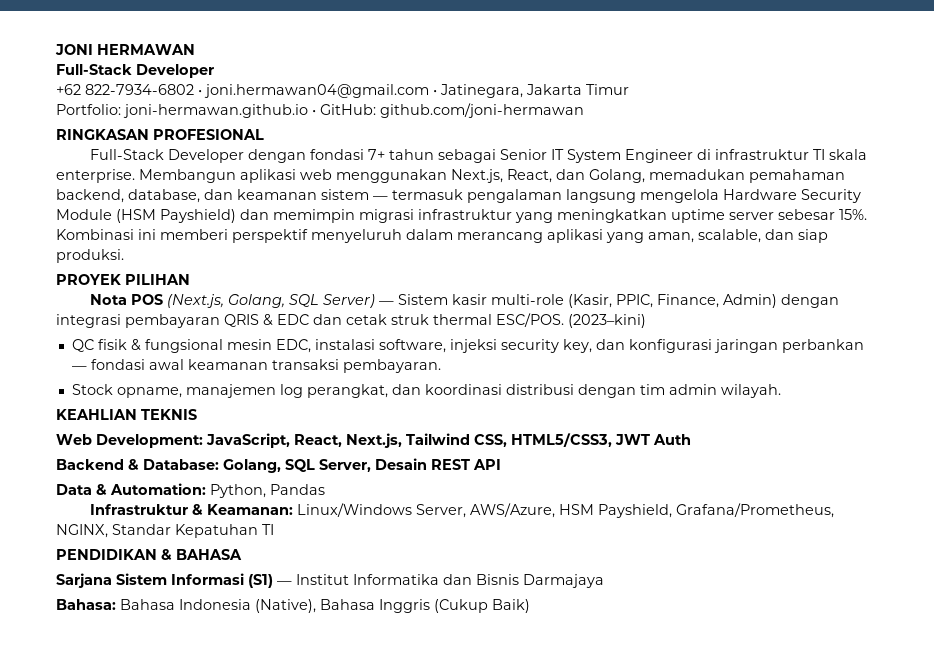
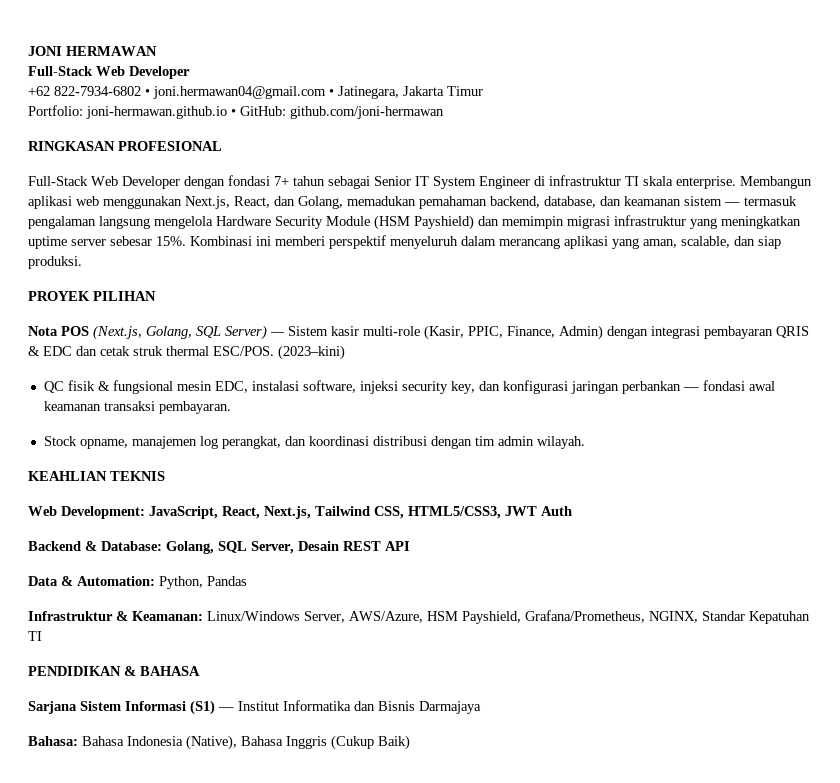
  JONI HERMAWAN
- Full-Stack Developer
+ Full-Stack Web Developer
- Full-Stack Developer dengan fondasi 7+ tahun sebagai Senior IT System Engineer di infrastruktur TI skala enterprise.
+ Full-Stack Web Developer dengan fondasi 7+ tahun sebagai Senior IT System Engineer di infrastruktur TI skala enterprise.

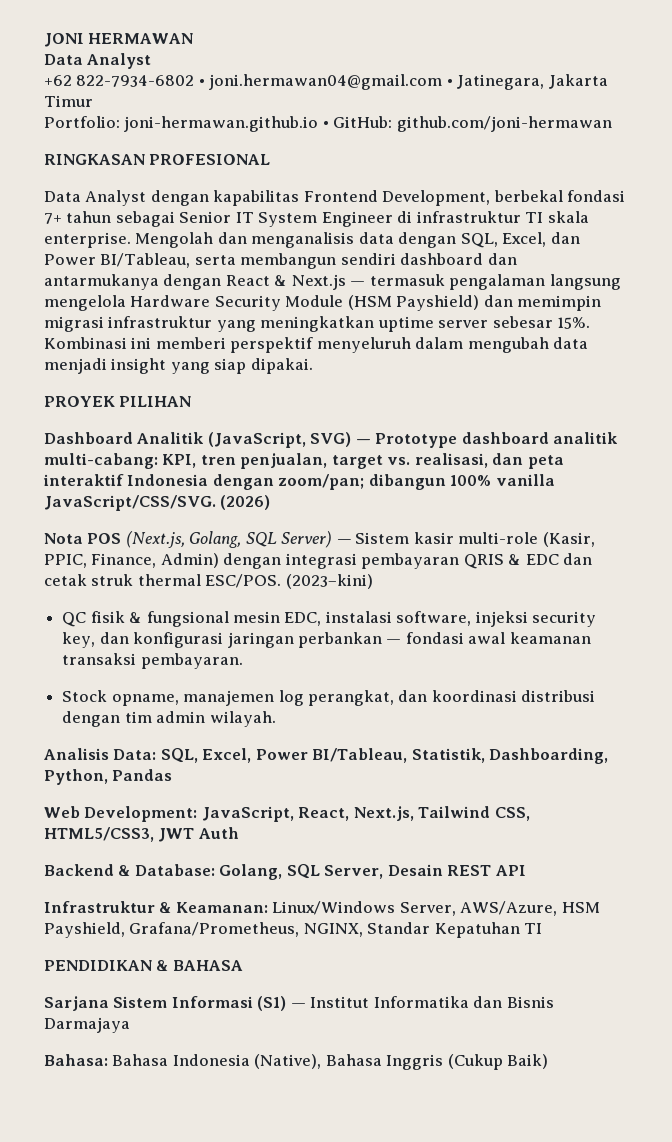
  JONI HERMAWAN
- Full-Stack Web Developer
+ Data Analyst
- Full-Stack Web Developer dengan fondasi 7+ tahun sebagai Senior IT System Engineer di infrastruktur TI skala enterprise.
+ Data Analyst dengan kapabilitas Frontend Development, berbekal fondasi 7+ tahun sebagai Senior IT System Engineer di infrastruktur TI skala enterprise.
- Membangun aplikasi web menggunakan Next.js, React, dan Golang, memadukan pemahaman backend, database, dan keamanan sistem — termasuk pengalaman langsung mengelola Hardware Security Module (HSM Payshield) dan memimpin migrasi infrastruktur yang meningkatkan uptime server sebesar 15%.
+ Mengolah dan menganalisis data dengan SQL, Excel, dan Power BI/Tableau, serta membangun sendiri dashboard dan antarmukanya dengan React & Next.js — termasuk pengalaman langsung mengelola Hardware Security Module (HSM Payshield) dan memimpin migrasi infrastruktur yang meningkatkan uptime server sebesar 15%.
- Kombinasi ini memberi perspektif menyeluruh dalam merancang aplikasi yang aman, scalable, dan siap produksi.
+ Kombinasi ini memberi perspektif menyeluruh dalam mengubah data menjadi insight yang siap dipakai.
  PROYEK PILIHAN
+ Dashboard Analitik (JavaScript, SVG) — Prototype dashboard analitik multi-cabang: KPI, tren penjualan, target vs. realisasi, dan peta interaktif Indonesia dengan zoom/pan; dibangun 100% vanilla JavaScript/CSS/SVG. (2026)
- KEAHLIAN TEKNIS
+ Analisis Data: SQL, Excel, Power BI/Tableau, Statistik, Dashboarding, Python, Pandas
- Data & Automation: Python, Pandas

